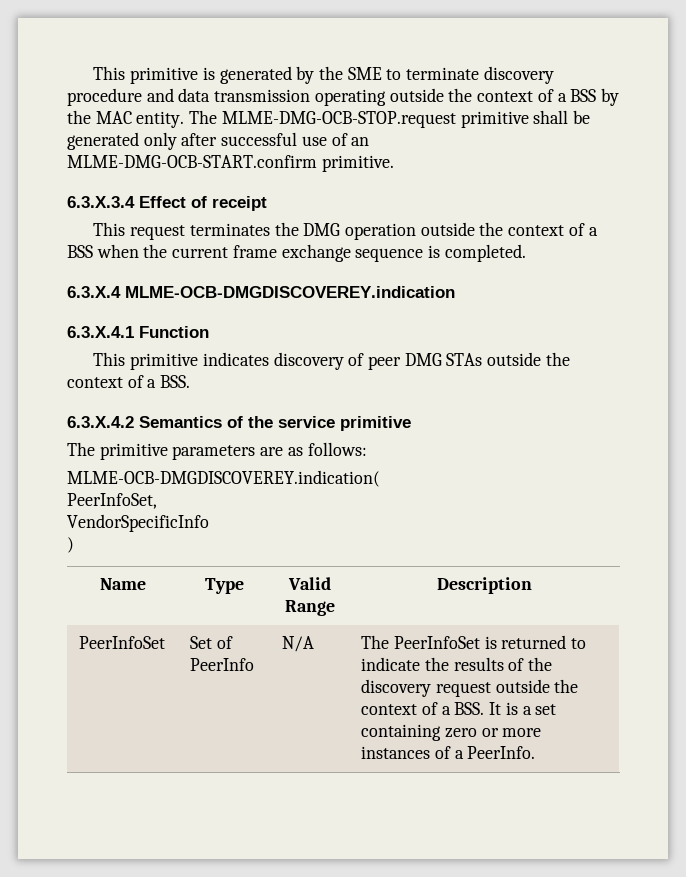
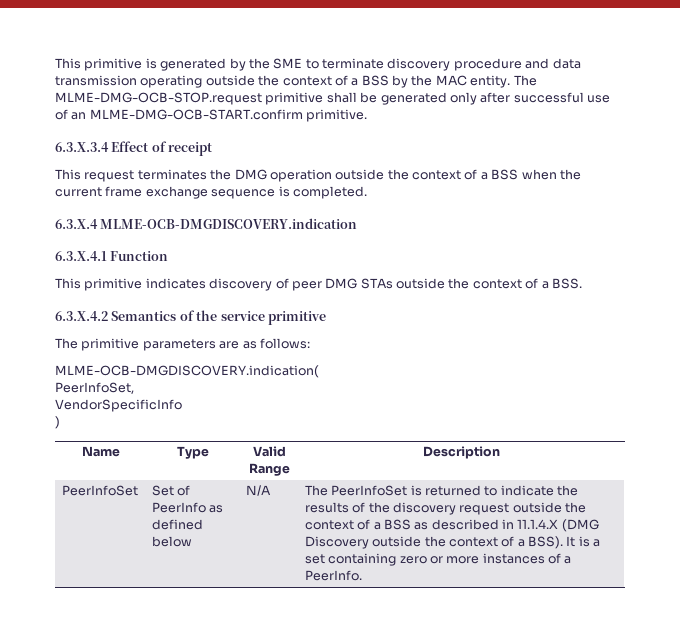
- 6.3.X.4 MLME-OCB-DMGDISCOVEREY.indication
+ 6.3.X.4 MLME-OCB-DMGDISCOVERY.indication
- MLME-OCB-DMGDISCOVEREY.indication(
+ MLME-OCB-DMGDISCOVERY.indication(
- Set of PeerInfo
+ Set of PeerInfo as defined below
- The PeerInfoSet is returned to indicate the results of the discovery request outside the context of a BSS. It is a set containing zero or more instances of a PeerInfo.
+ The PeerInfoSet is returned to indicate the results of the discovery request outside the context of a BSS as described in 11.1.4.X (DMG Discovery outside the context of a BSS). It is a set containing zero or more instances of a PeerInfo.

